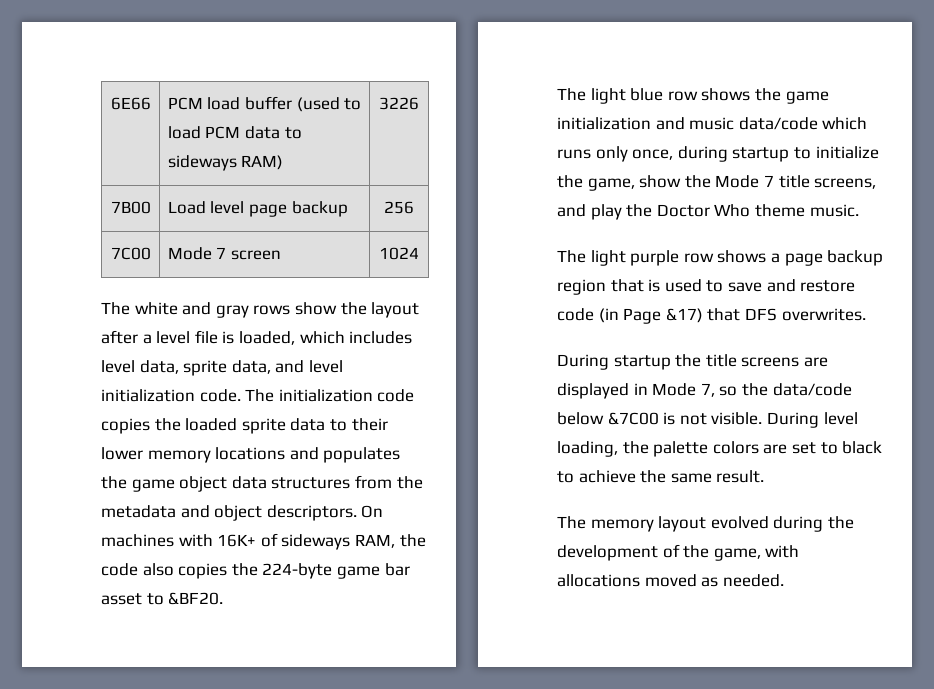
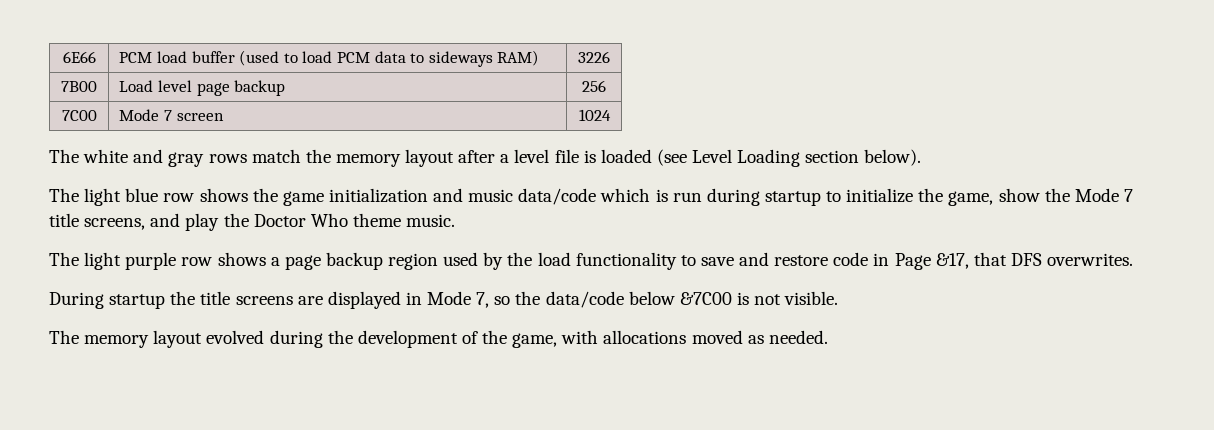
- The white and gray rows show the layout after a level file is loaded, which includes level data, sprite data, and level initialization code. The initialization code copies the loaded sprite data to their lower memory locations and populates the game object data structures from the metadata and object descriptors. On machines with 16K+ of sideways RAM, the code also copies the 224-byte game bar asset to &BF20.
+ The white and gray rows match the memory layout after a level file is loaded (see Level Loading section below).
- The light blue row shows the game initialization and music data/code which runs only once, during startup to initialize the game, show the Mode 7 title screens, and play the Doctor Who theme music.
+ The light blue row shows the game initialization and music data/code which is run during startup to initialize the game, show the Mode 7 title screens, and play the Doctor Who theme music.
- The light purple row shows a page backup region that is used to save and restore code (in Page &17) that DFS overwrites.
+ The light purple row shows a page backup region used by the load functionality to save and restore code in Page &17, that DFS overwrites.
- During level loading, the palette colors are set to black to achieve the same result.

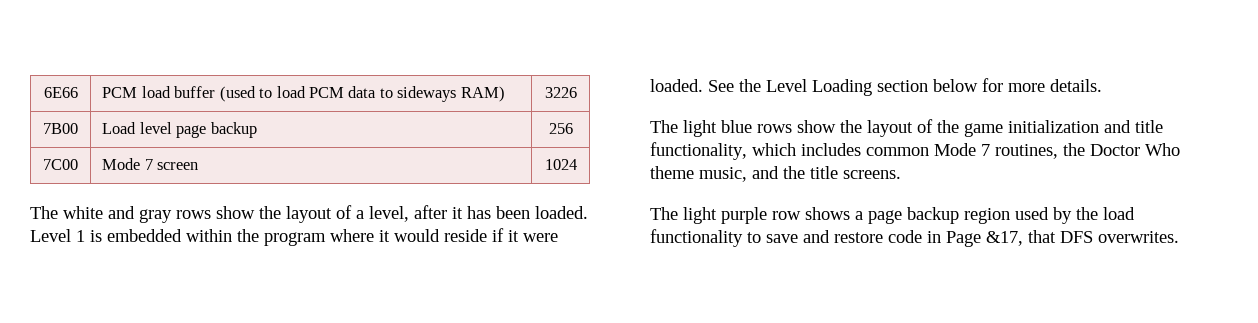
- The white and gray rows match the memory layout after a level file is loaded (see Level Loading section below).
- The light blue row shows the game initialization and music data/code which is run during startup to initialize the game, show the Mode 7 title screens, and play the Doctor Who theme music.
+ The white and gray rows show the layout of a level, after it has been loaded. Level 1 is embedded within the program where it would reside if it were loaded. See the Level Loading section below for more details.
+ The light blue rows show the layout of the game initialization and title functionality, which includes common Mode 7 routines, the Doctor Who theme music, and the title screens.
- During startup the title screens are displayed in Mode 7, so the data/code below &7C00 is not visible.
- The memory layout evolved during the development of the game, with allocations moved as needed.

